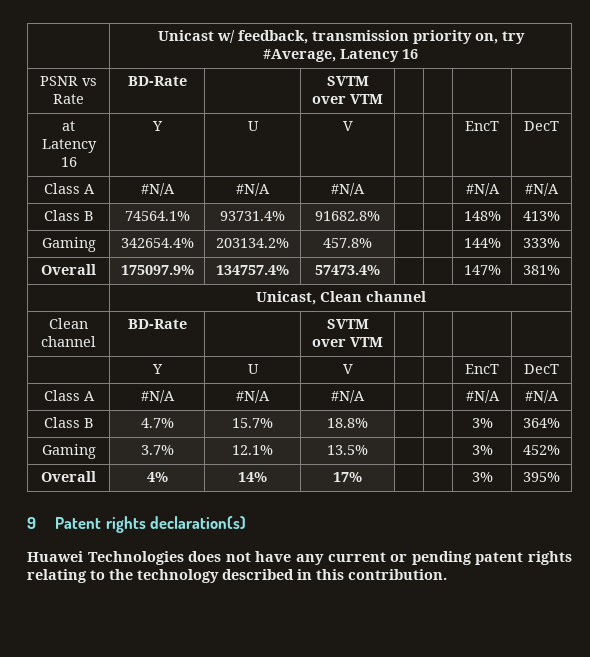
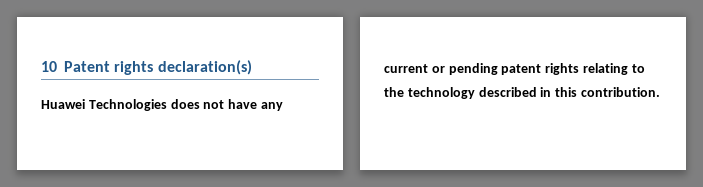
- | Unicast w/ feedback, transmission priority on, try #Average, Latency 16
- PSNR vs Rate | BD-Rate | | SVTM over VTM | | | |
- at Latency 16 | Y | U | V | | | EncT | DecT
- Class A | #N/A | #N/A | #N/A | | | #N/A | #N/A
- Class B | 74564.1% | 93731.4% | 91682.8% | | | 148% | 413%
- Gaming | 342654.4% | 203134.2% | 457.8% | | | 144% | 333%
- Overall | 175097.9% | 134757.4% | 57473.4% | | | 147% | 381%
- | Unicast, Clean channel
- Clean channel | BD-Rate | | SVTM over VTM | | | |
- | Y | U | V | | | EncT | DecT
- Class A | #N/A | #N/A | #N/A | | | #N/A | #N/A
- Class B | 4.7% | 15.7% | 18.8% | | | 3% | 364%
- Gaming | 3.7% | 12.1% | 13.5% | | | 3% | 452%
- Overall | 4% | 14% | 17% | | | 3% | 395%
- 9 Patent rights declaration(s)
+ 10 Patent rights declaration(s)

